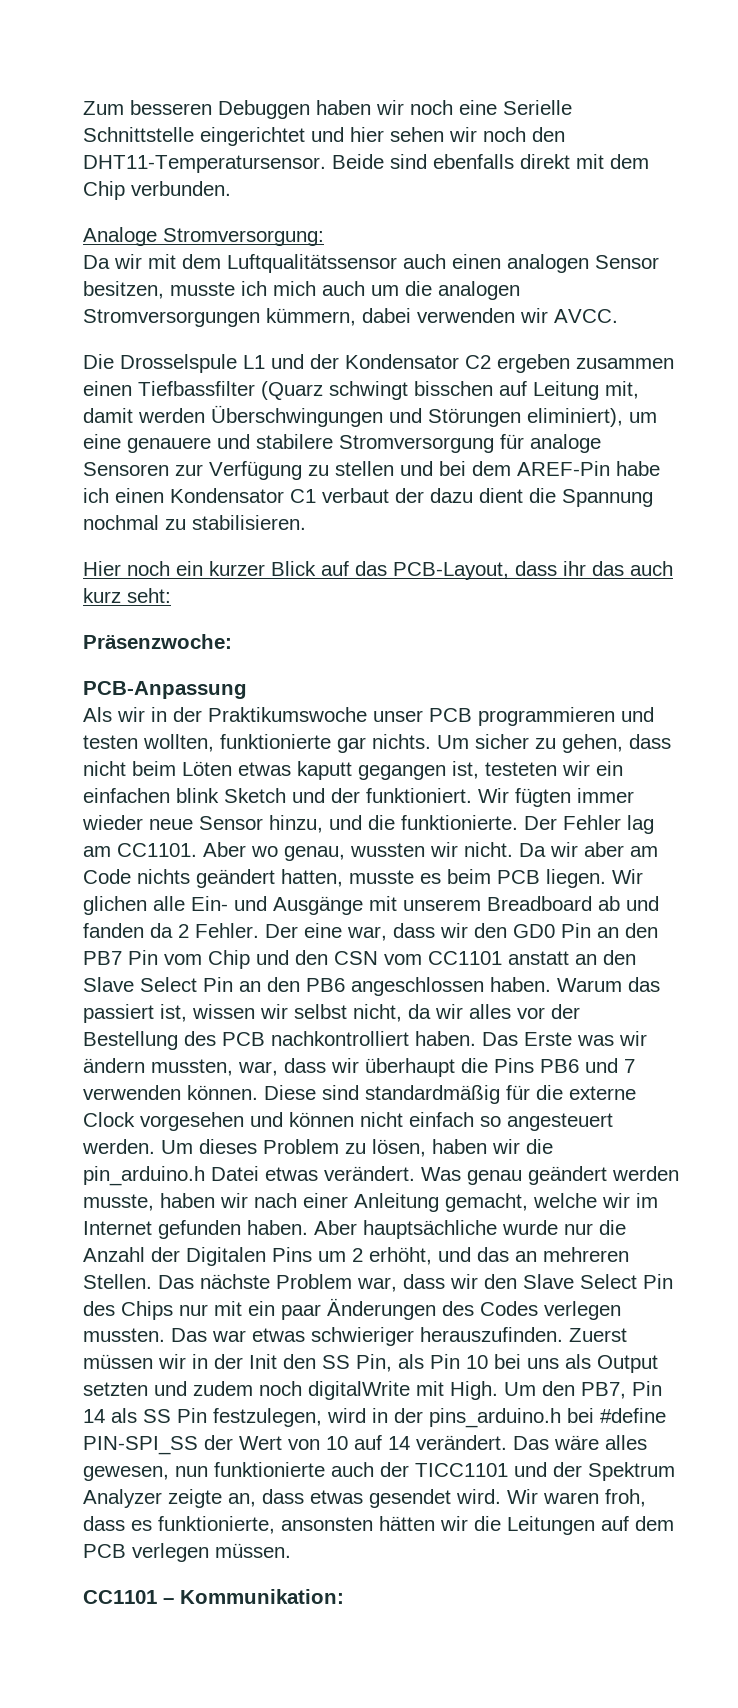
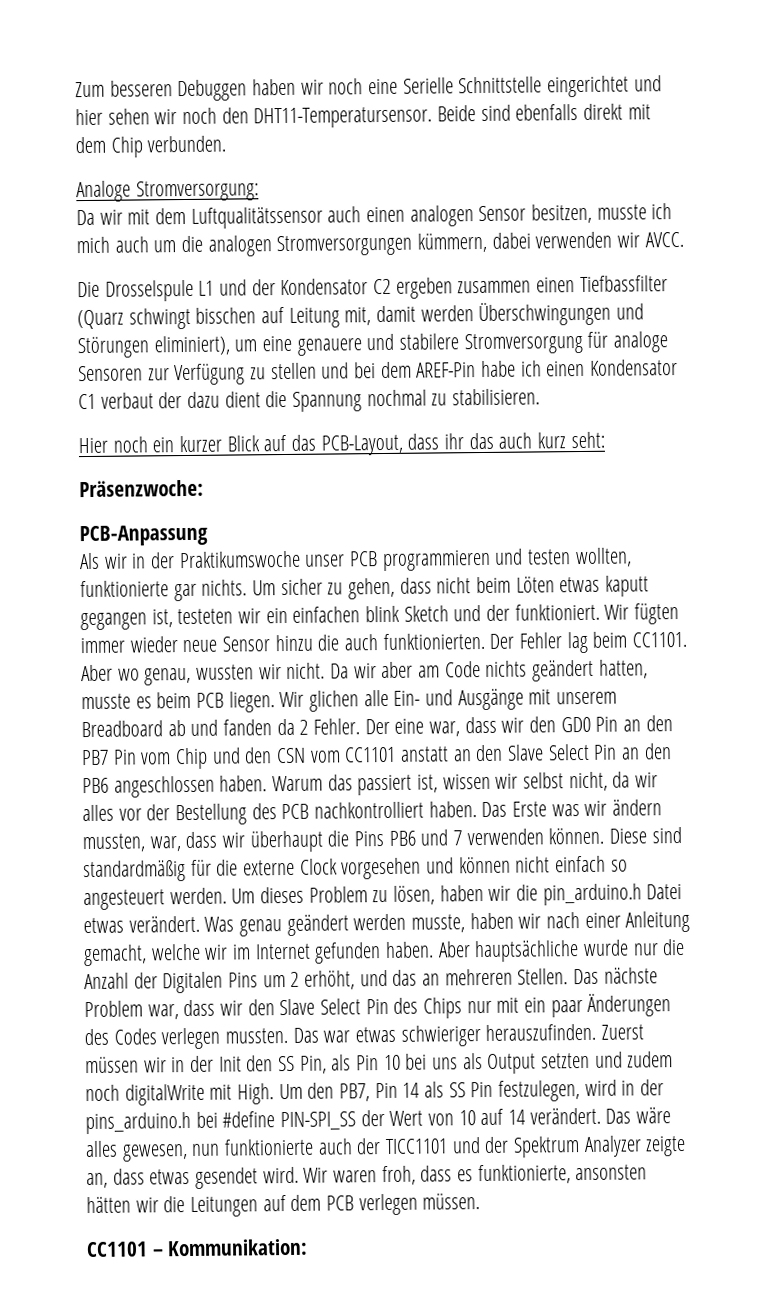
- Wir fügten immer wieder neue Sensor hinzu, und die funktionierte.
+ Wir fügten immer wieder neue Sensor hinzu die auch funktionierten.
- Der Fehler lag am CC1101.
+ Der Fehler lag beim CC1101.

